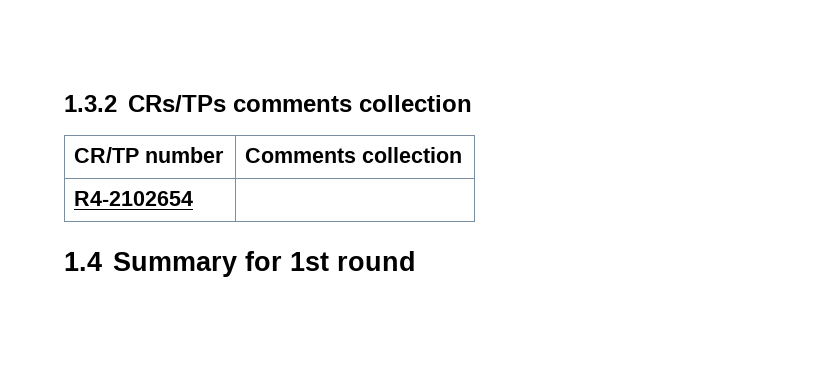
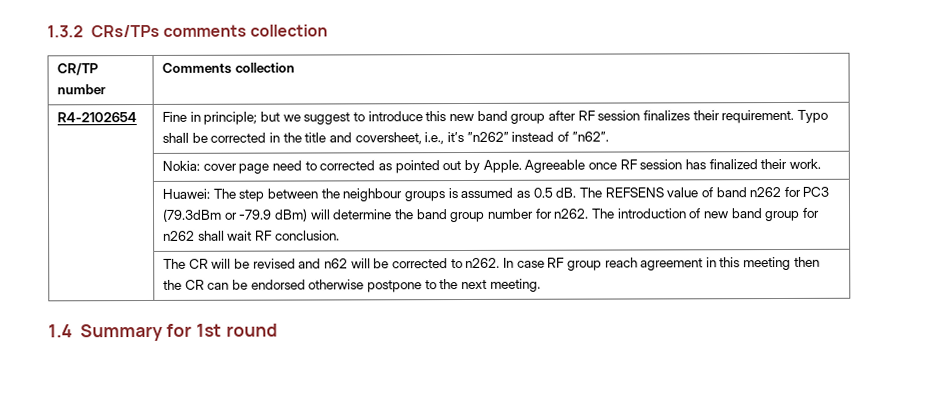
- R4-2102654 |
+ R4-2102654 | Fine in principle; but we suggest to introduce this new band group after RF session finalizes their requirement. Typo shall be corrected in the title and coversheet, i.e., it’s ”n262” instead of ”n62”.
+ | Nokia: cover page need to corrected as pointed out by Apple. Agreeable once RF session has finalized their work.
+ | Huawei: The step between the neighbour groups is assumed as 0.5 dB. The REFSENS value of band n262 for PC3 (79.3dBm or -79.9 dBm) will determine the band group number for n262. The introduction of new band group for n262 shall wait RF conclusion.
+ | The CR will be revised and n62 will be corrected to n262. In case RF group reach agreement in this meeting then the CR can be endorsed otherwise postpone to the next meeting.

